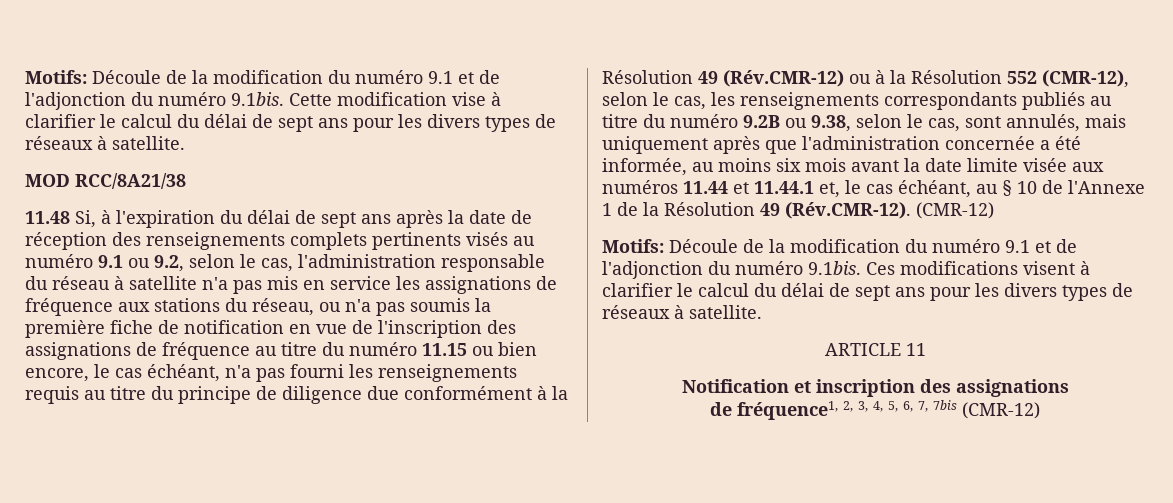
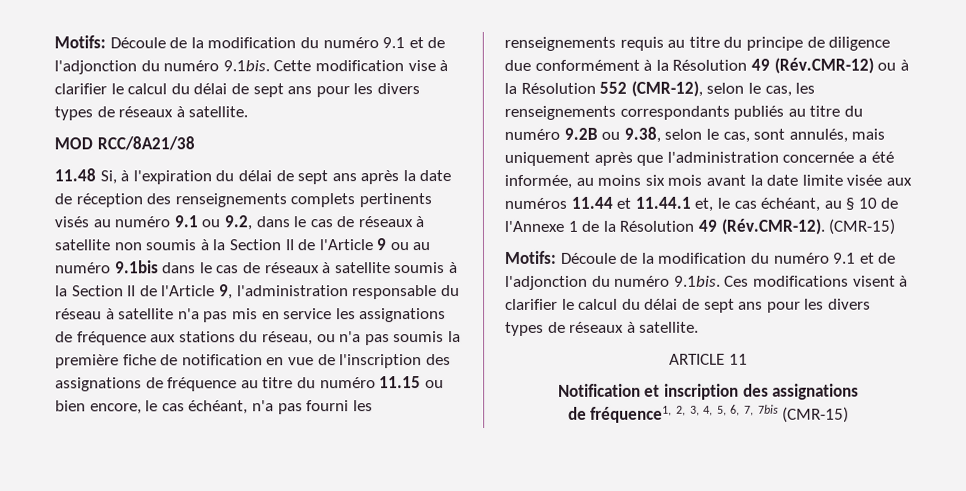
- 11.48 Si, à l'expiration du délai de sept ans après la date de réception des renseignements complets pertinents visés au numéro 9.1 ou 9.2, selon le cas, l'administration responsable du réseau à satellite n'a pas mis en service les assignations de fréquence aux stations du réseau, ou n'a pas soumis la première fiche de notification en vue de l'inscription des assignations de fréquence au titre du numéro 11.15 ou bien encore, le cas échéant, n'a pas fourni les renseignements requis au titre du principe de diligence due conformément à la Résolution 49 (Rév.CMR-12) ou à la Résolution 552 (CMR-12), selon le cas, les renseignements correspondants publiés au titre du numéro 9.2B ou 9.38, selon le cas, sont annulés, mais uniquement après que l'administration concernée a été informée, au moins six mois avant la date limite visée aux numéros 11.44 et 11.44.1 et, le cas échéant, au § 10 de l'Annexe 1 de la Résolution 49 (Rév.CMR-12). (CMR-12)
+ 11.48 Si, à l'expiration du délai de sept ans après la date de réception des renseignements complets pertinents visés au numéro 9.1 ou 9.2, dans le cas de réseaux à satellite non soumis à la Section II de l'Article 9 ou au numéro 9.1bis dans le cas de réseaux à satellite soumis à la Section II de l'Article 9, l'administration responsable du réseau à satellite n'a pas mis en service les assignations de fréquence aux stations du réseau, ou n'a pas soumis la première fiche de notification en vue de l'inscription des assignations de fréquence au titre du numéro 11.15 ou bien encore, le cas échéant, n'a pas fourni les renseignements requis au titre du principe de diligence due conformément à la Résolution 49 (Rév.CMR-12) ou à la Résolution 552 (CMR-12), selon le cas, les renseignements correspondants publiés au titre du numéro 9.2B ou 9.38, selon le cas, sont annulés, mais uniquement après que l'administration concernée a été informée, au moins six mois avant la date limite visée aux numéros 11.44 et 11.44.1 et, le cas échéant, au § 10 de l'Annexe 1 de la Résolution 49 (Rév.CMR-12). (CMR-15)
- de fréquence1, 2, 3, 4, 5, 6, 7, 7bis (CMR-12)
+ de fréquence1, 2, 3, 4, 5, 6, 7, 7bis (CMR-15)

